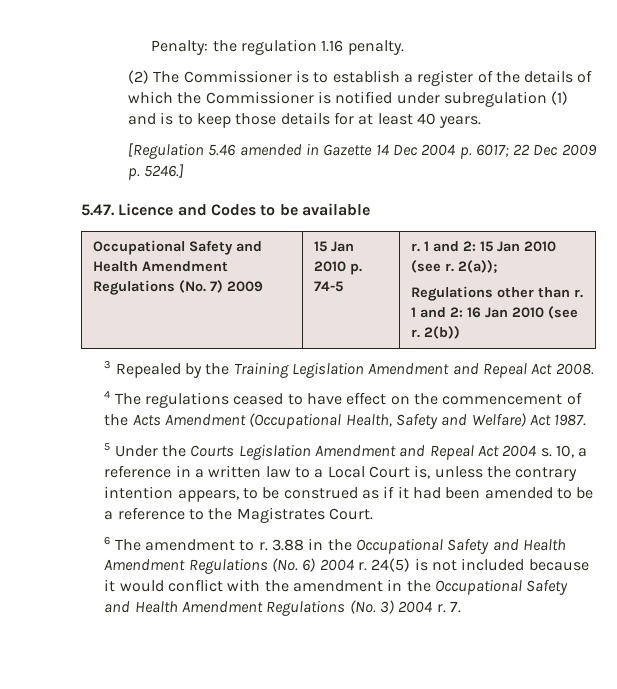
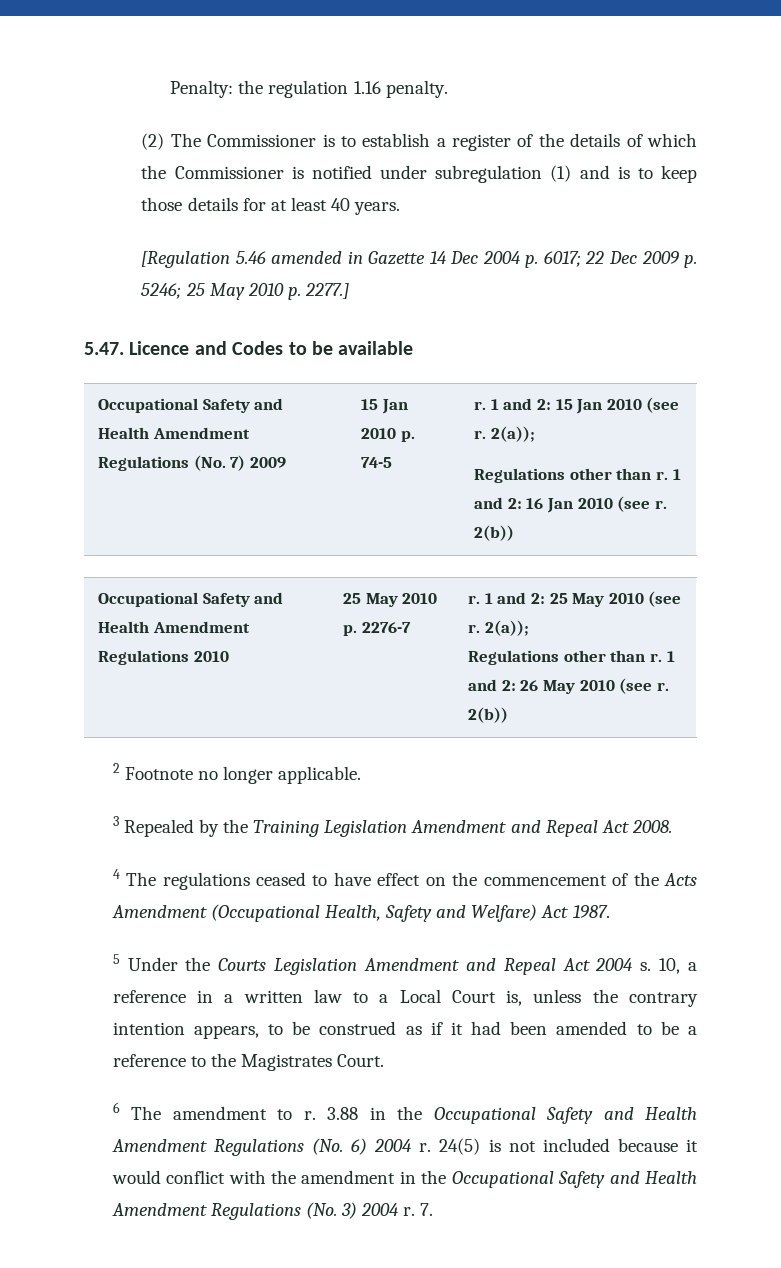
- [Regulation 5.46 amended in Gazette 14 Dec 2004 p. 6017; 22 Dec 2009 p. 5246.]
+ [Regulation 5.46 amended in Gazette 14 Dec 2004 p. 6017; 22 Dec 2009 p. 5246; 25 May 2010 p. 2277.]
+ Occupational Safety and Health Amendment Regulations 2010 | 25 May 2010 p. 2276-7 | r. 1 and 2: 25 May 2010 (see r. 2(a));
+ Regulations other than r. 1 and 2: 26 May 2010 (see r. 2(b))
+ 2 Footnote no longer applicable.

